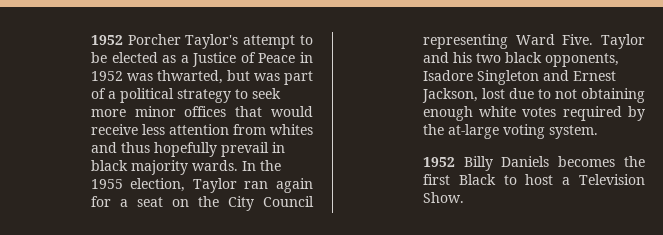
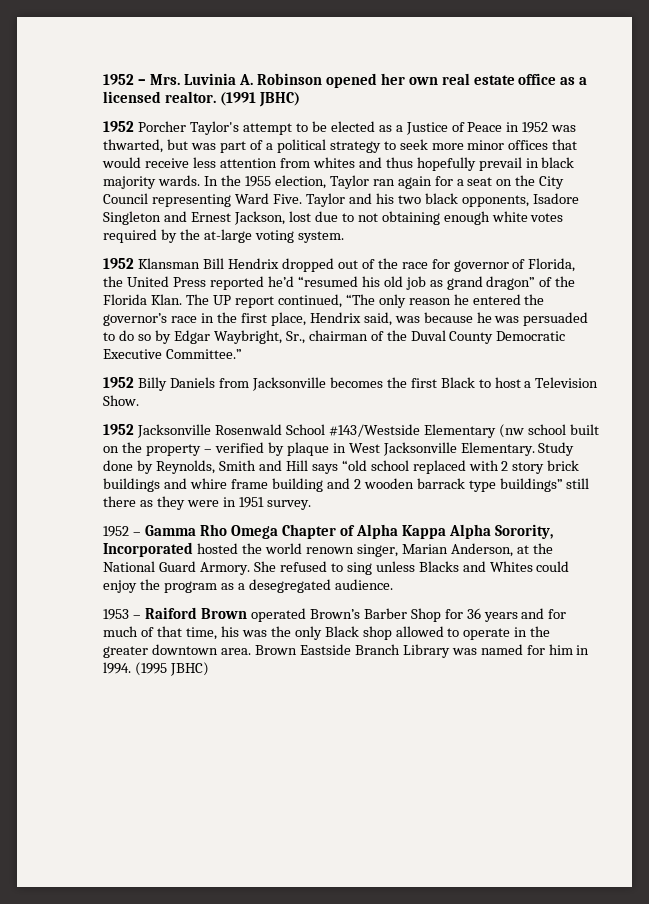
+ 1952 – Mrs. Luvinia A. Robinson opened her own real estate office as a licensed realtor. (1991 JBHC)
+ 1952 Klansman Bill Hendrix dropped out of the race for governor of Florida, the United Press reported he’d “resumed his old job as grand dragon” of the Florida Klan. The UP report continued, “The only reason he entered the governor’s race in the first place, Hendrix said, was because he was persuaded to do so by Edgar Waybright, Sr., chairman of the Duval County Democratic Executive Committee.”
- 1952 Billy Daniels becomes the first Black to host a Television Show.
+ 1952 Billy Daniels from Jacksonville becomes the first Black to host a Television Show.
+ 1952 Jacksonville Rosenwald School #143/Westside Elementary (nw school built on the property – verified by plaque in West Jacksonville Elementary. Study done by Reynolds, Smith and Hill says “old school replaced with 2 story brick buildings and whire frame building and 2 wooden barrack type buildings” still there as they were in 1951 survey.
+ 1952 – Gamma Rho Omega Chapter of Alpha Kappa Alpha Sorority, Incorporated hosted the world renown singer, Marian Anderson, at the National Guard Armory. She refused to sing unless Blacks and Whites could enjoy the program as a desegregated audience.
+ 1953 – Raiford Brown operated Brown’s Barber Shop for 36 years and for much of that time, his was the only Black shop allowed to operate in the greater downtown area. Brown Eastside Branch Library was named for him in l994. (1995 JBHC)

